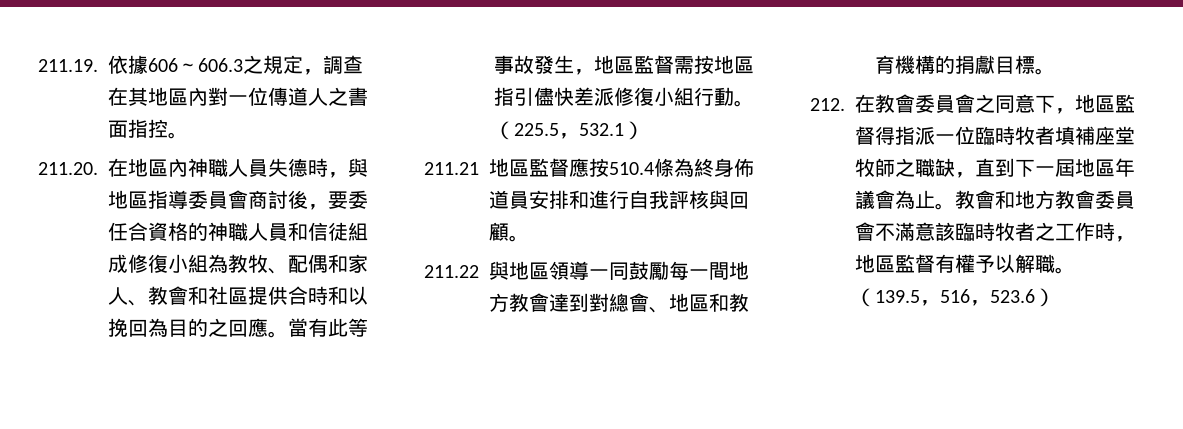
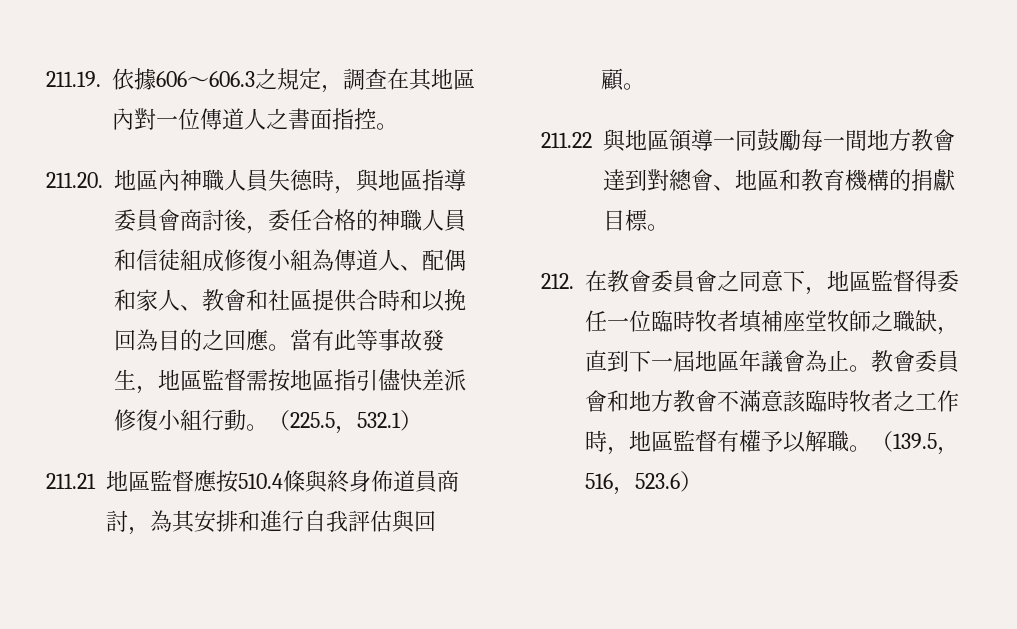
- 211.20.在地區內神職人員失德時，與地區指導委員會商討後，要委任合資格的神職人員和信徒組成修復小組為教牧、配偶和家人、教會和社區提供合時和以挽回為目的之回應。
+ 211.20.地區內神職人員失德時，與地區指導委員會商討後，委任合格的神職人員和信徒組成修復小組為傳道人、配偶和家人、教會和社區提供合時和以挽回為目的之回應。
- 211.21地區監督應按510.4條為終身佈道員安排和進行自我評核與回顧。
+ 211.21地區監督應按510.4條與終身佈道員商討，為其安排和進行自我評估與回顧。
- 212.在教會委員會之同意下，地區監督得指派一位臨時牧者填補座堂牧師之職缺，直到下一屆地區年議會為止。
+ 212.在教會委員會之同意下，地區監督得委任一位臨時牧者填補座堂牧師之職缺，直到下一屆地區年議會為止。
- 教會和地方教會委員會不滿意該臨時牧者之工作時，地區監督有權予以解職。
+ 教會委員會和地方教會不滿意該臨時牧者之工作時，地區監督有權予以解職。

